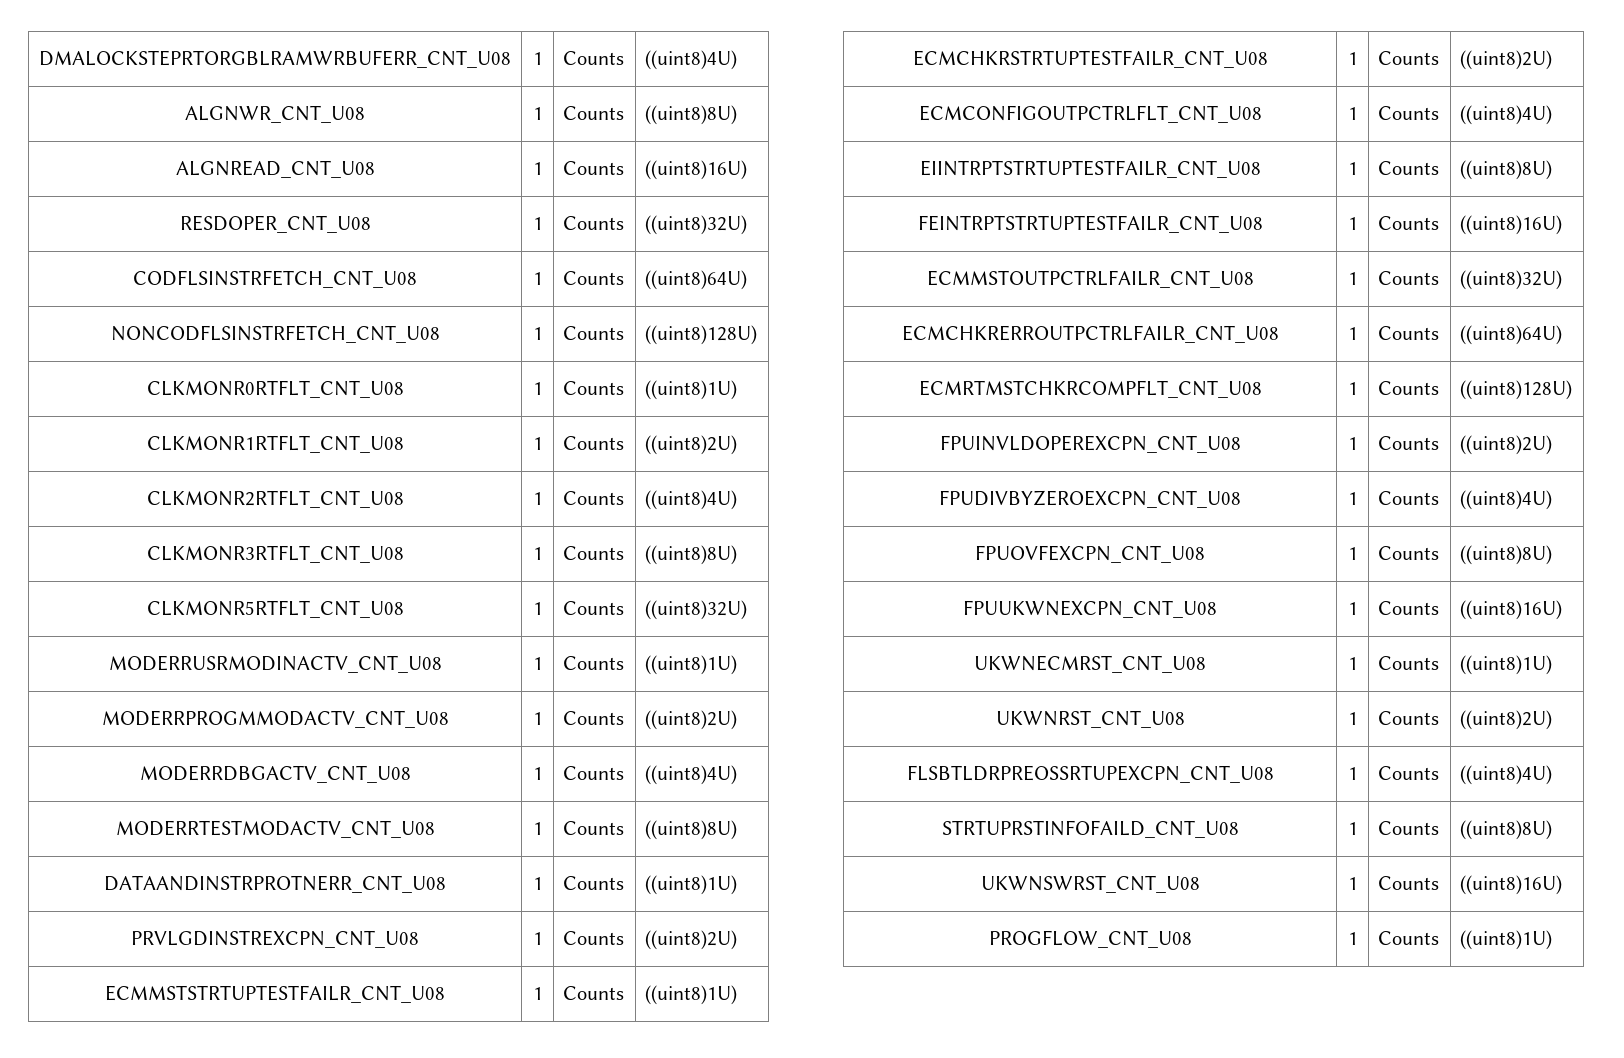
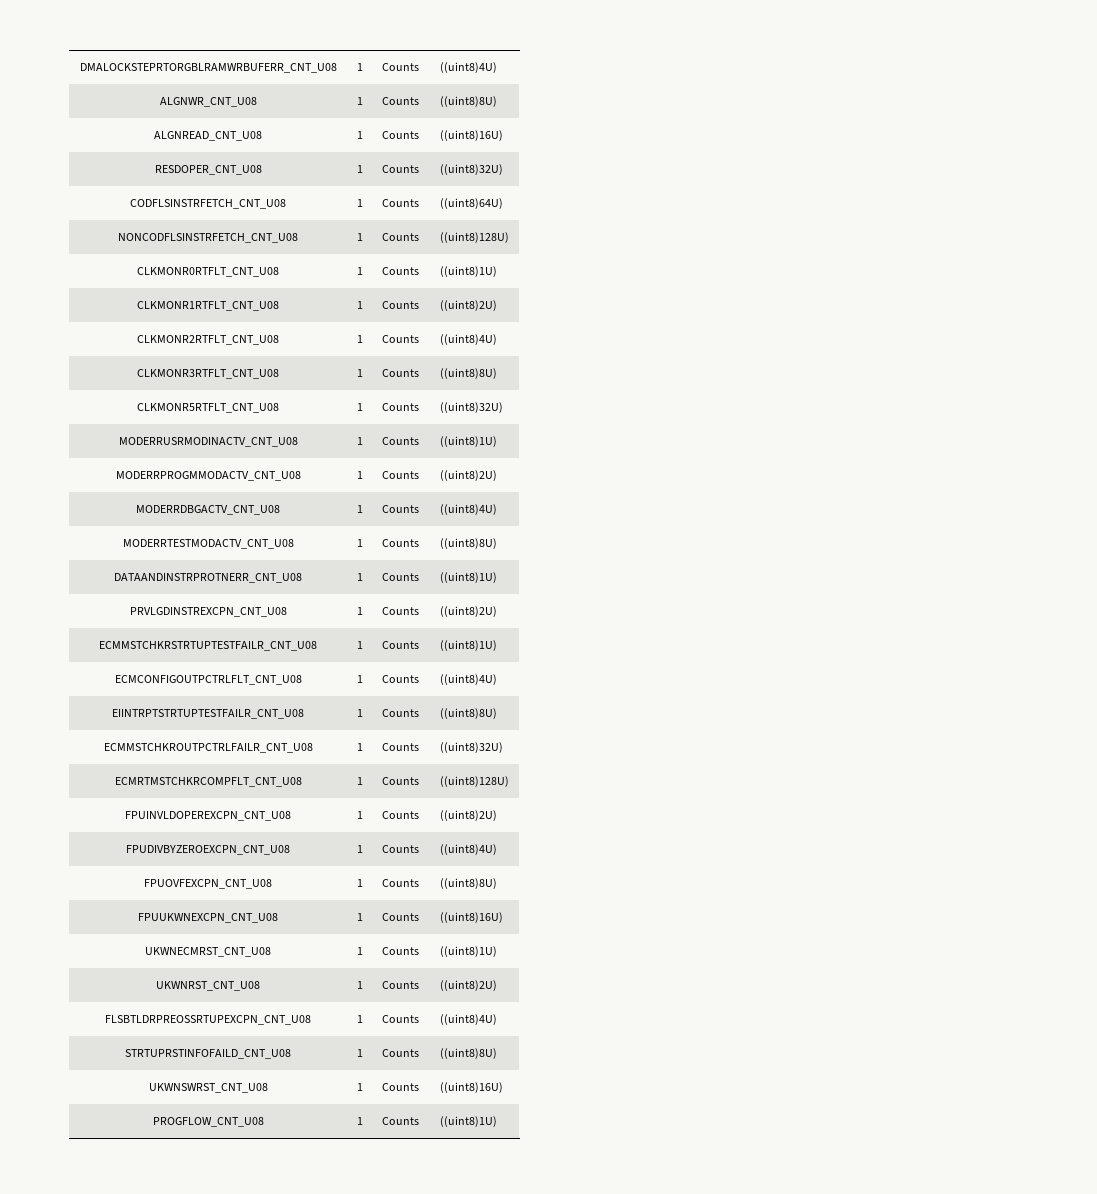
- ECMMSTSTRTUPTESTFAILR_CNT_U08 | 1 | Counts | ((uint8)1U)
- ECMCHKRSTRTUPTESTFAILR_CNT_U08 | 1 | Counts | ((uint8)2U)
+ ECMMSTCHKRSTRTUPTESTFAILR_CNT_U08 | 1 | Counts | ((uint8)1U)
- FEINTRPTSTRTUPTESTFAILR_CNT_U08 | 1 | Counts | ((uint8)16U)
- ECMMSTOUTPCTRLFAILR_CNT_U08 | 1 | Counts | ((uint8)32U)
- ECMCHKRERROUTPCTRLFAILR_CNT_U08 | 1 | Counts | ((uint8)64U)
+ ECMMSTCHKROUTPCTRLFAILR_CNT_U08 | 1 | Counts | ((uint8)32U)

